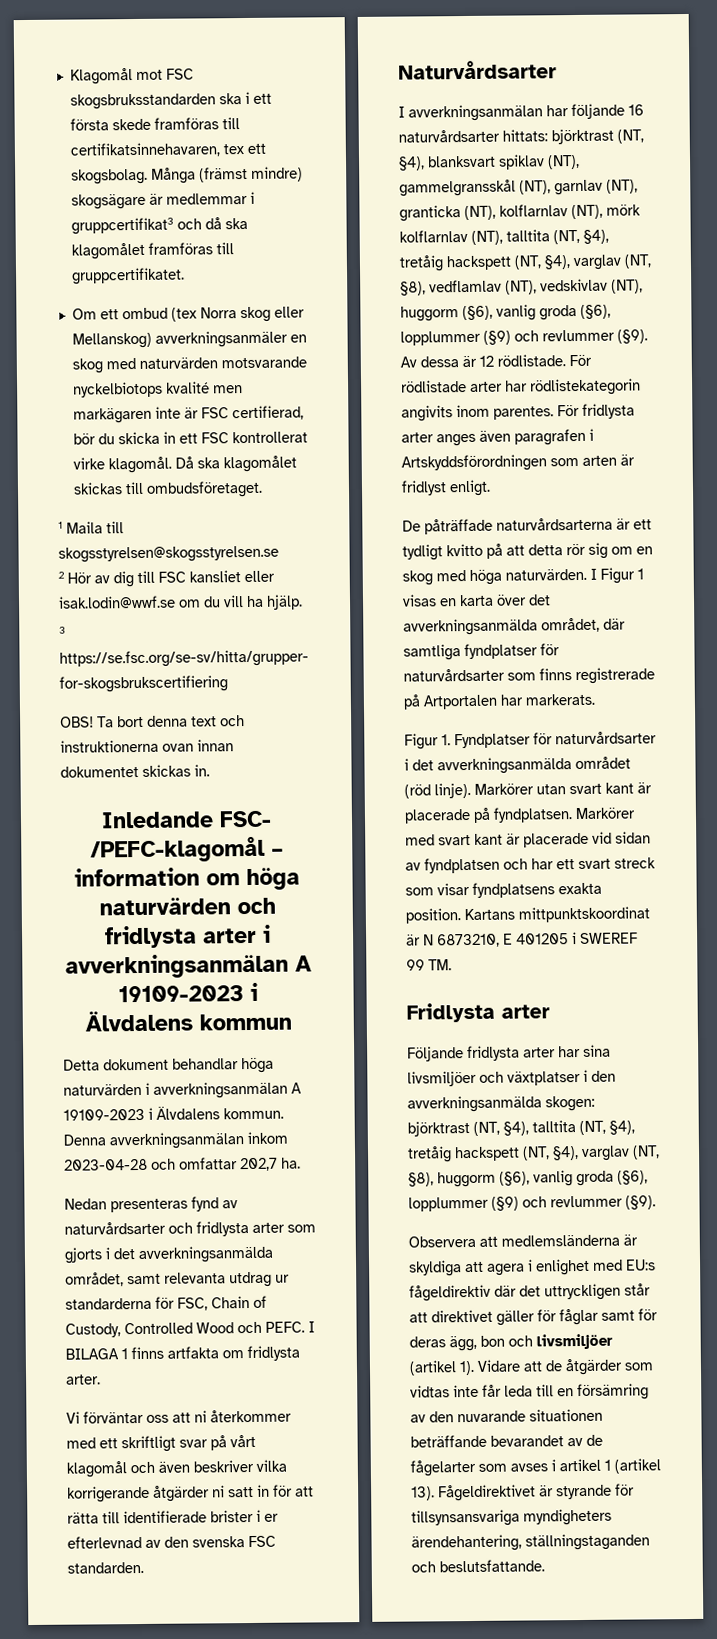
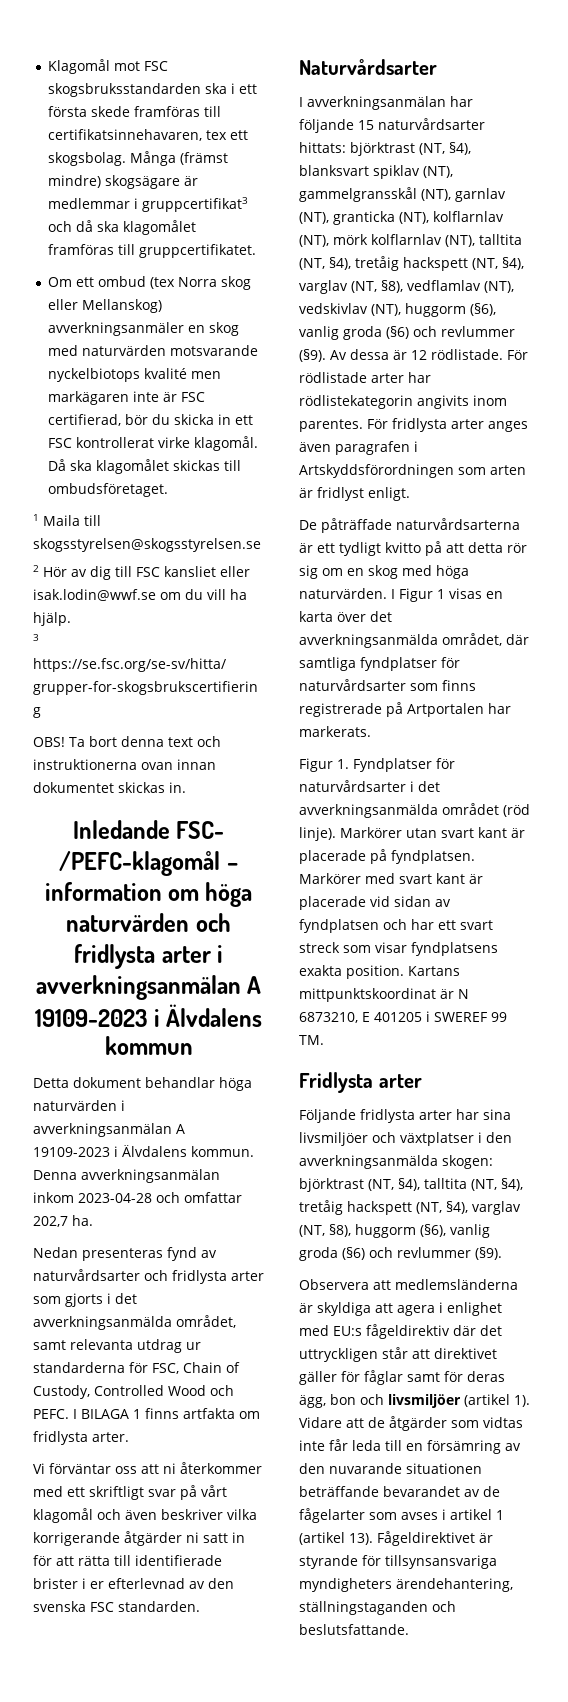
- I avverkningsanmälan har följande 16 naturvårdsarter hittats: björktrast (NT, §4), blanksvart spiklav (NT), gammelgransskål (NT), garnlav (NT), granticka (NT), kolflarnlav (NT), mörk kolflarnlav (NT), talltita (NT, §4), tretåig hackspett (NT, §4), varglav (NT, §8), vedflamlav (NT), vedskivlav (NT), huggorm (§6), vanlig groda (§6), lopplummer (§9) och revlummer (§9).
+ I avverkningsanmälan har följande 15 naturvårdsarter hittats: björktrast (NT, §4), blanksvart spiklav (NT), gammelgransskål (NT), garnlav (NT), granticka (NT), kolflarnlav (NT), mörk kolflarnlav (NT), talltita (NT, §4), tretåig hackspett (NT, §4), varglav (NT, §8), vedflamlav (NT), vedskivlav (NT), huggorm (§6), vanlig groda (§6) och revlummer (§9).
- Följande fridlysta arter har sina livsmiljöer och växtplatser i den avverkningsanmälda skogen: björktrast (NT, §4), talltita (NT, §4), tretåig hackspett (NT, §4), varglav (NT, §8), huggorm (§6), vanlig groda (§6), lopplummer (§9) och revlummer (§9).
+ Följande fridlysta arter har sina livsmiljöer och växtplatser i den avverkningsanmälda skogen: björktrast (NT, §4), talltita (NT, §4), tretåig hackspett (NT, §4), varglav (NT, §8), huggorm (§6), vanlig groda (§6) och revlummer (§9).

